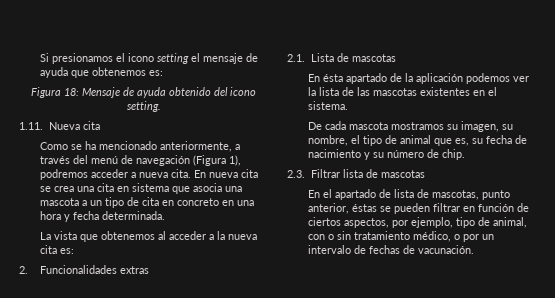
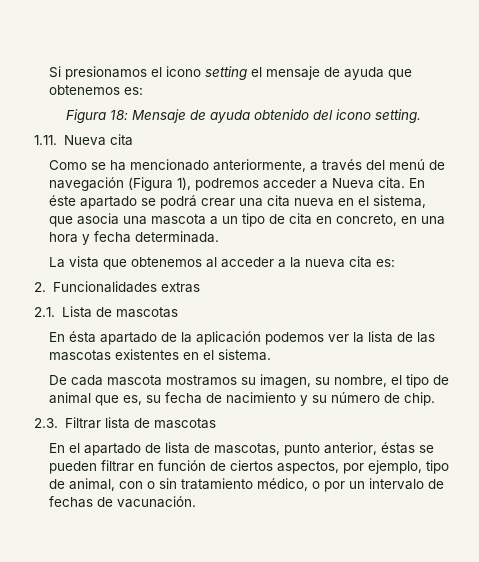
- Como se ha mencionado anteriormente, a través del menú de navegación (Figura 1), podremos acceder a nueva cita.
+ Como se ha mencionado anteriormente, a través del menú de navegación (Figura 1), podremos acceder a Nueva cita.
- En nueva cita se crea una cita en sistema que asocia una mascota a un tipo de cita en concreto en una hora y fecha determinada.
+ En éste apartado se podrá crear una cita nueva en el sistema, que asocia una mascota a un tipo de cita en concreto, en una hora y fecha determinada.

